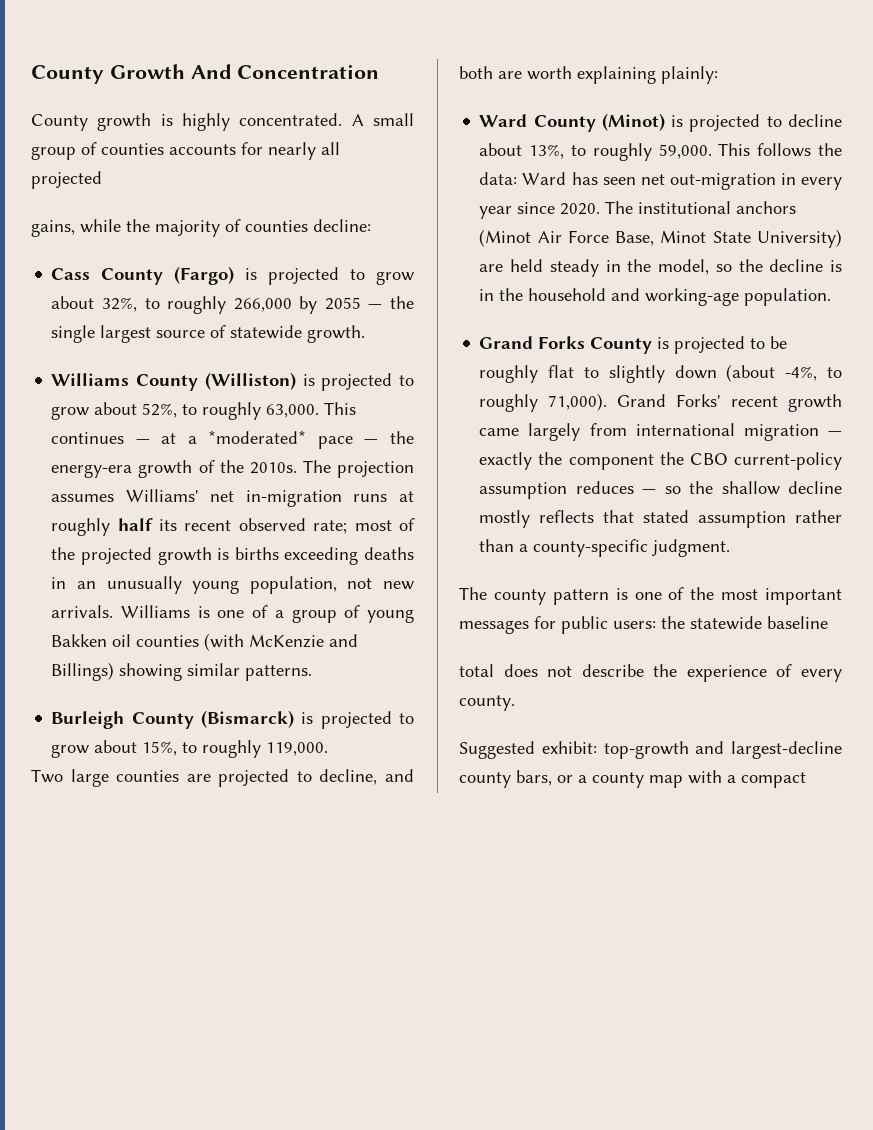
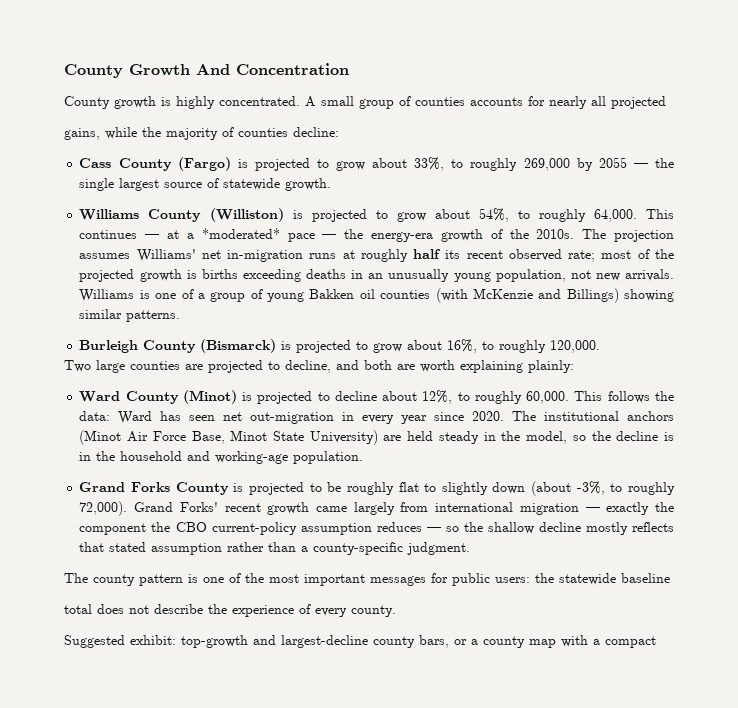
- Cass County (Fargo) is projected to grow about 32%, to roughly 266,000 by 2055 — the single largest source of statewide growth.
+ Cass County (Fargo) is projected to grow about 33%, to roughly 269,000 by 2055 — the single largest source of statewide growth.
- Williams County (Williston) is projected to grow about 52%, to roughly 63,000.
+ Williams County (Williston) is projected to grow about 54%, to roughly 64,000.
- Burleigh County (Bismarck) is projected to grow about 15%, to roughly 119,000.
+ Burleigh County (Bismarck) is projected to grow about 16%, to roughly 120,000.
- Ward County (Minot) is projected to decline about 13%, to roughly 59,000.
+ Ward County (Minot) is projected to decline about 12%, to roughly 60,000.
- Grand Forks County is projected to be roughly flat to slightly down (about -4%, to roughly 71,000).
+ Grand Forks County is projected to be roughly flat to slightly down (about -3%, to roughly 72,000).

